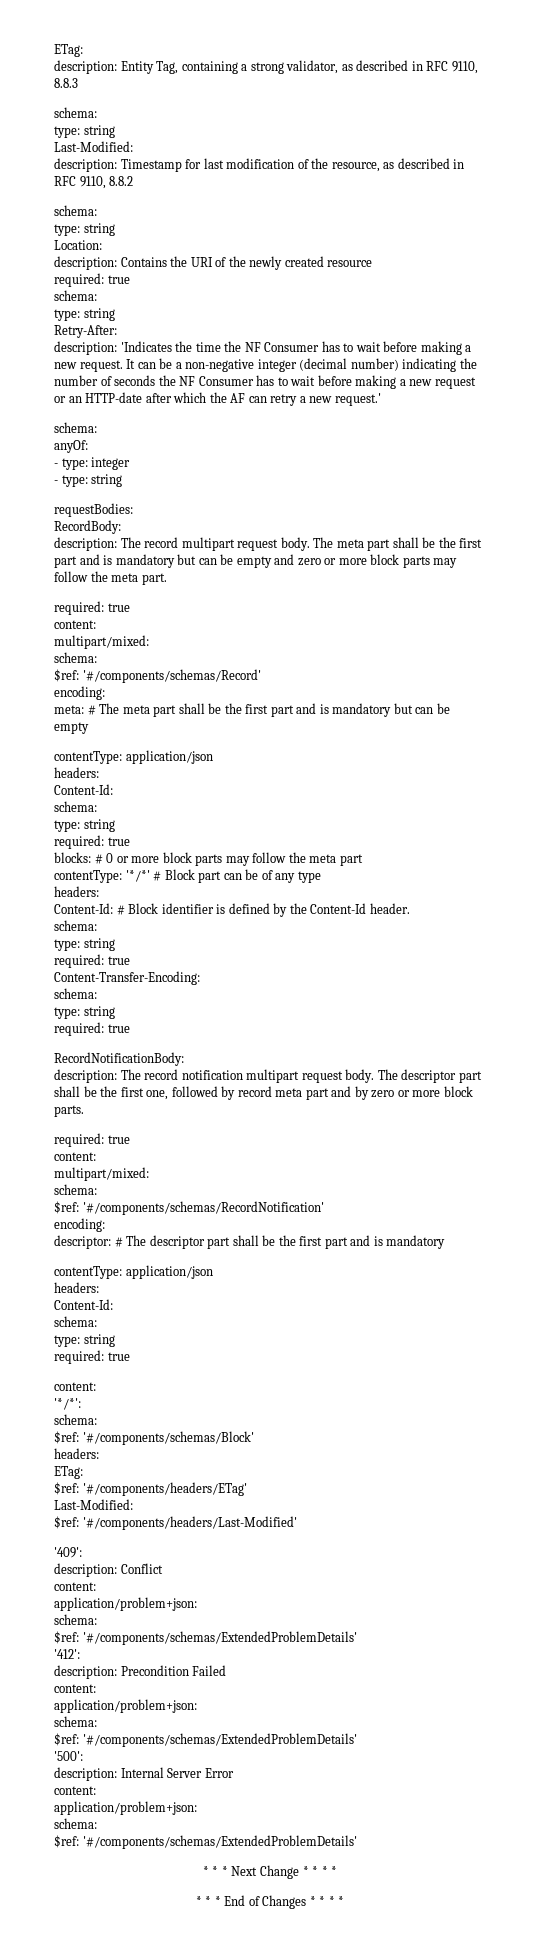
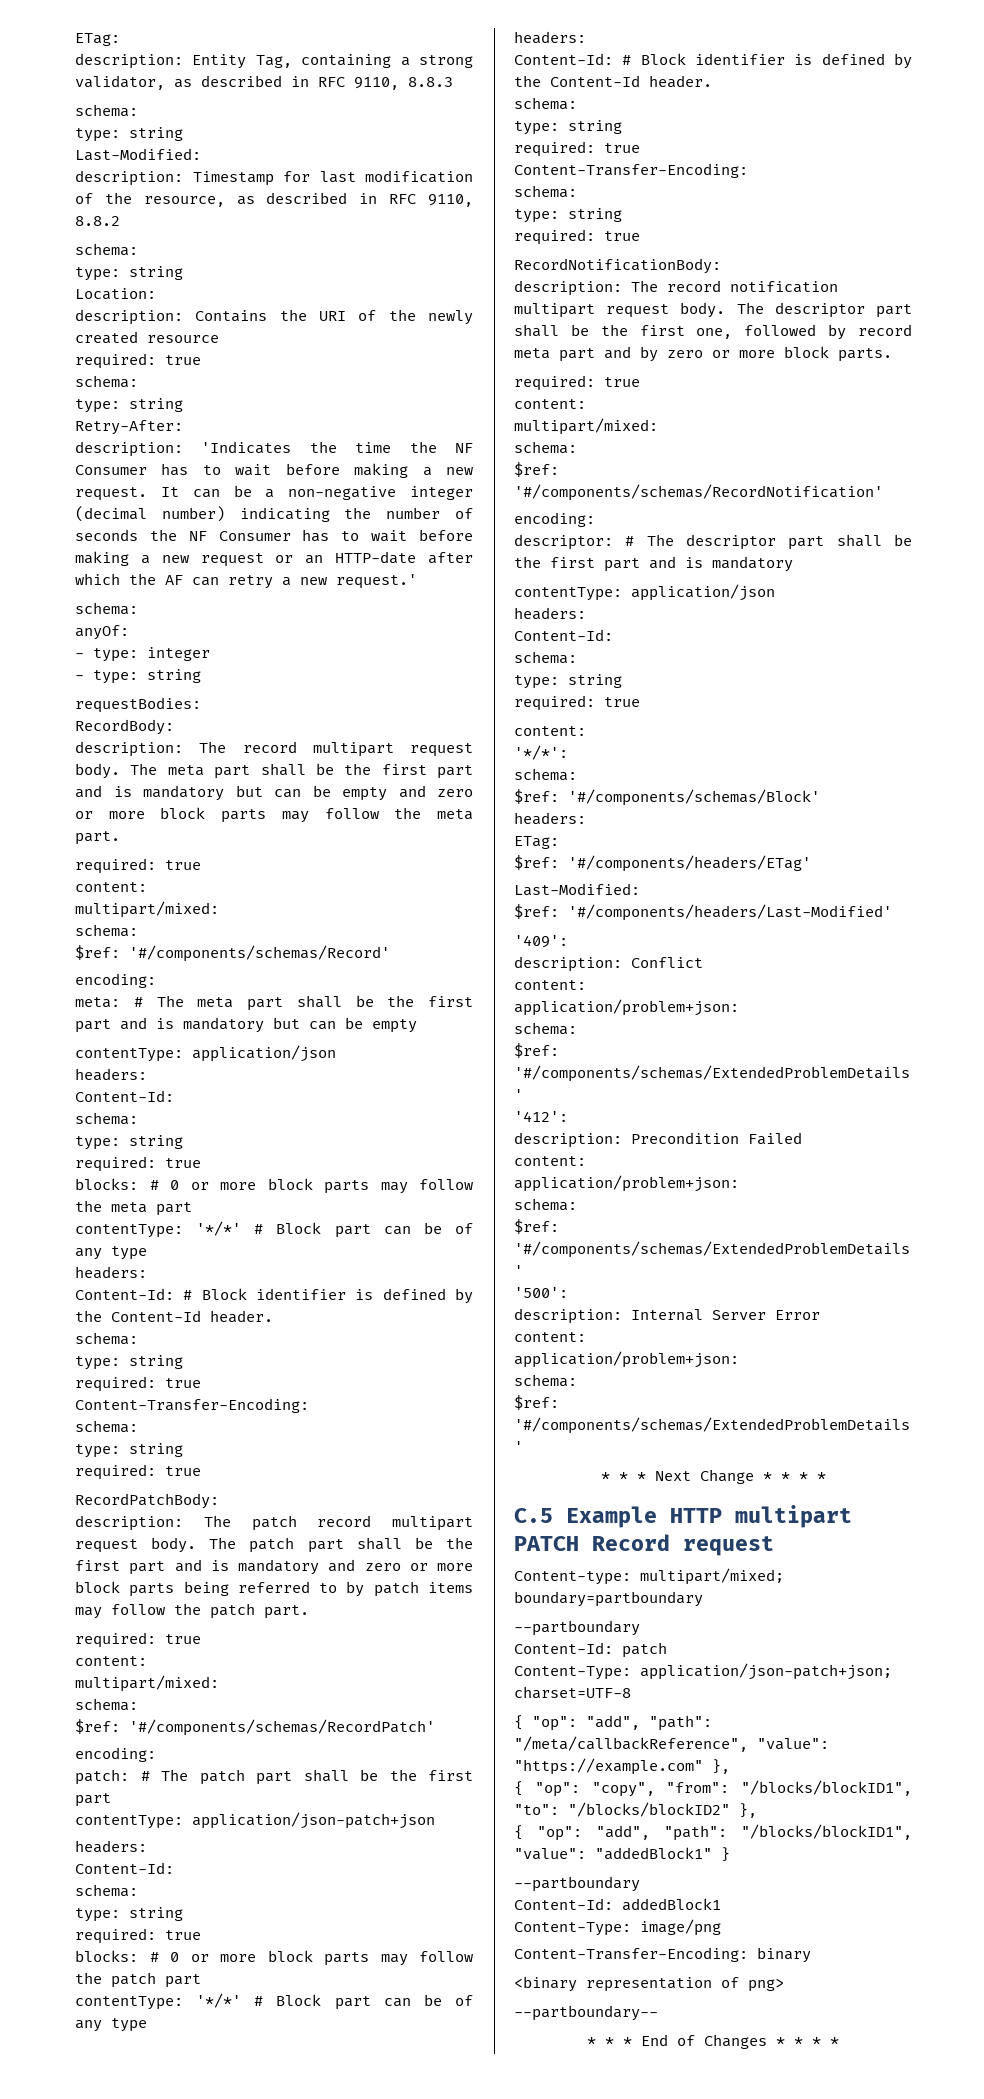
+ RecordPatchBody:
+ description: The patch record multipart request body. The patch part shall be the first part and is mandatory and zero or more block parts being referred to by patch items may follow the patch part.
+ required: true
+ content:
+ multipart/mixed:
+ schema:
+ $ref: '#/components/schemas/RecordPatch'
+ encoding:
+ patch: # The patch part shall be the first part
+ contentType: application/json-patch+json
+ headers:
+ Content-Id:
+ schema:
+ type: string
+ required: true
+ blocks: # 0 or more block parts may follow the patch part
+ contentType: '*/*' # Block part can be of any type
+ headers:
+ Content-Id: # Block identifier is defined by the Content-Id header.
+ schema:
+ type: string
+ required: true
+ Content-Transfer-Encoding:
+ schema:
+ type: string
+ required: true
+ C.5 Example HTTP multipart PATCH Record request
+ Content-type: multipart/mixed; boundary=partboundary
+ --partboundary
+ Content-Id: patch
+ Content-Type: application/json-patch+json; charset=UTF-8
+ { "op": "add", "path": "/meta/callbackReference", "value": "https://example.com" },
+ { "op": "copy", "from": "/blocks/blockID1", "to": "/blocks/blockID2" },
+ { "op": "add", "path": "/blocks/blockID1", "value": "addedBlock1" }
+ --partboundary
+ Content-Id: addedBlock1
+ Content-Type: image/png
+ Content-Transfer-Encoding: binary
+ <binary representation of png>
+ --partboundary--

